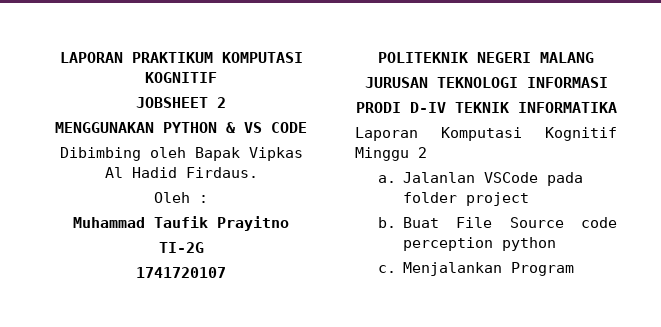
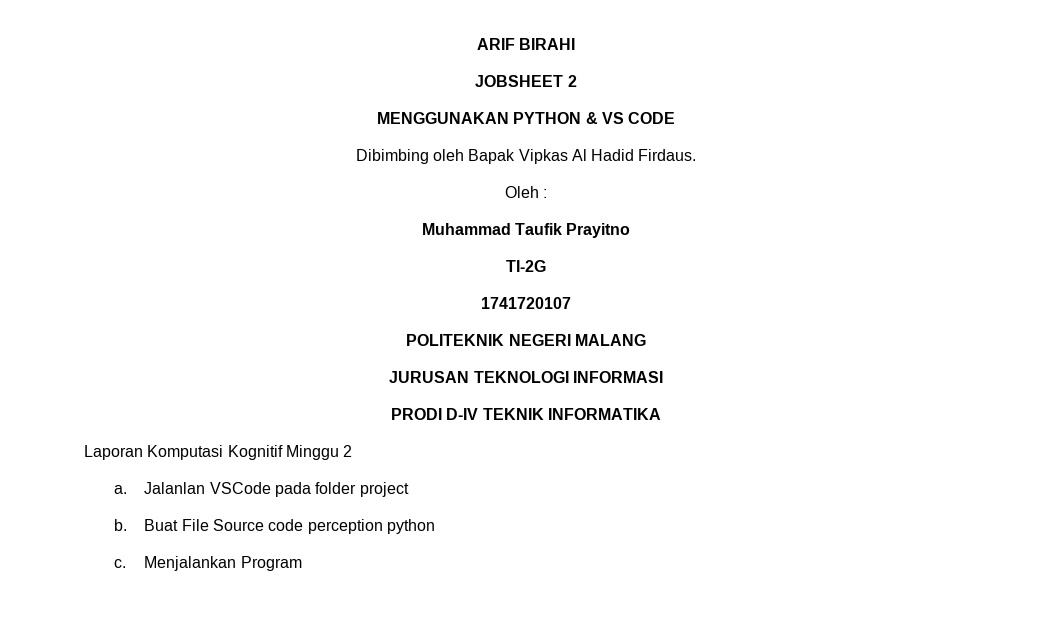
- LAPORAN PRAKTIKUM KOMPUTASI KOGNITIF
+ ARIF BIRAHI

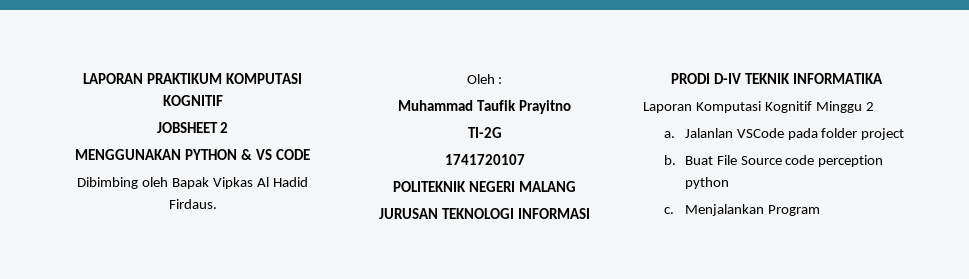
- ARIF BIRAHI
+ LAPORAN PRAKTIKUM KOMPUTASI KOGNITIF

